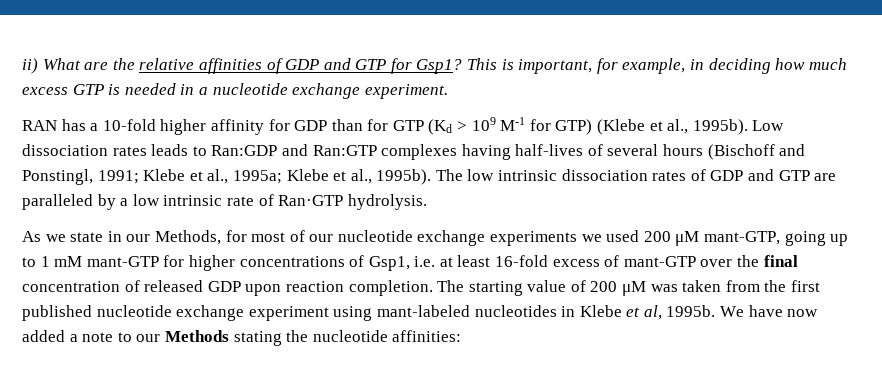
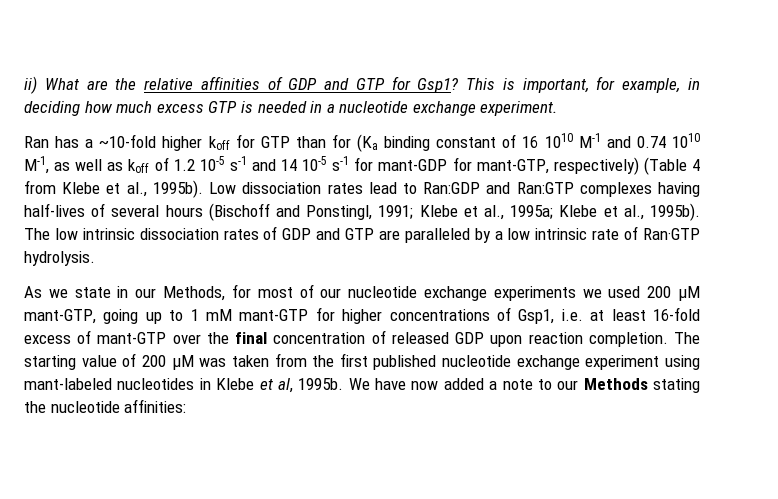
- RAN has a 10-fold higher affinity for GDP than for GTP (Kd > 109 M-1 for GTP) (Klebe et al., 1995b).
+ Ran has a ~10-fold higher koff for GTP than for (Ka binding constant of 16 1010 M-1 and 0.74 1010 M-1, as well as koff of 1.2 10-5 s-1 and 14 10-5 s-1 for mant-GDP for mant-GTP, respectively) (Table 4 from Klebe et al., 1995b).
- Low dissociation rates leads to Ran:GDP and Ran:GTP complexes having half-lives of several hours (Bischoff and Ponstingl, 1991; Klebe et al., 1995a; Klebe et al., 1995b).
+ Low dissociation rates lead to Ran:GDP and Ran:GTP complexes having half-lives of several hours (Bischoff and Ponstingl, 1991; Klebe et al., 1995a; Klebe et al., 1995b).

